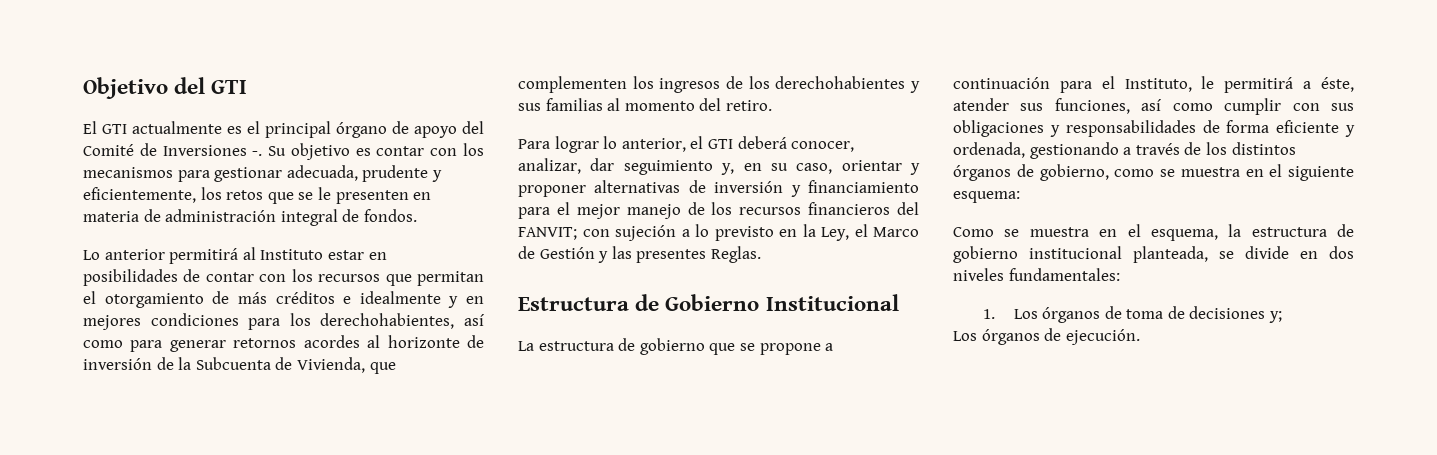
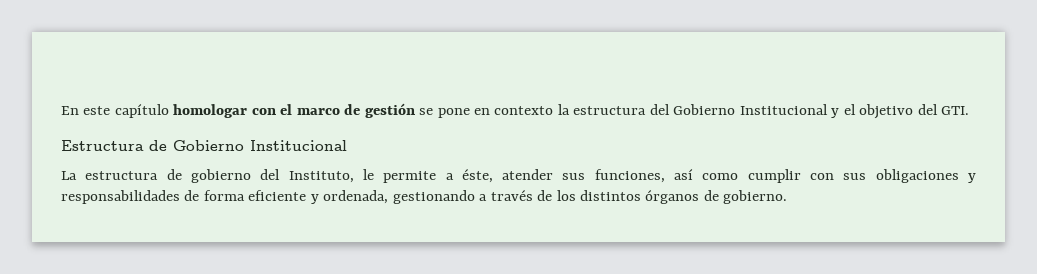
- Objetivo del GTI
- El GTI actualmente es el principal órgano de apoyo del Comité de Inversiones -. Su objetivo es contar con los mecanismos para gestionar adecuada, prudente y eficientemente, los retos que se le presenten en materia de administración integral de fondos.
- Lo anterior permitirá al Instituto estar en posibilidades de contar con los recursos que permitan el otorgamiento de más créditos e idealmente y en mejores condiciones para los derechohabientes, así como para generar retornos acordes al horizonte de inversión de la Subcuenta de Vivienda, que complementen los ingresos de los derechohabientes y sus familias al momento del retiro.
- Para lograr lo anterior, el GTI deberá conocer, analizar, dar seguimiento y, en su caso, orientar y proponer alternativas de inversión y financiamiento para el mejor manejo de los recursos financieros del FANVIT; con sujeción a lo previsto en la Ley, el Marco de Gestión y las presentes Reglas.
+ En este capítulo homologar con el marco de gestión se pone en contexto la estructura del Gobierno Institucional y el objetivo del GTI.
- La estructura de gobierno que se propone a continuación para el Instituto, le permitirá a éste, atender sus funciones, así como cumplir con sus obligaciones y responsabilidades de forma eficiente y ordenada, gestionando a través de los distintos órganos de gobierno, como se muestra en el siguiente esquema:
- Como se muestra en el esquema, la estructura de gobierno institucional planteada, se divide en dos niveles fundamentales:
- 1. Los órganos de toma de decisiones y;
- Los órganos de ejecución.
+ La estructura de gobierno del Instituto, le permite a éste, atender sus funciones, así como cumplir con sus obligaciones y responsabilidades de forma eficiente y ordenada, gestionando a través de los distintos órganos de gobierno.

